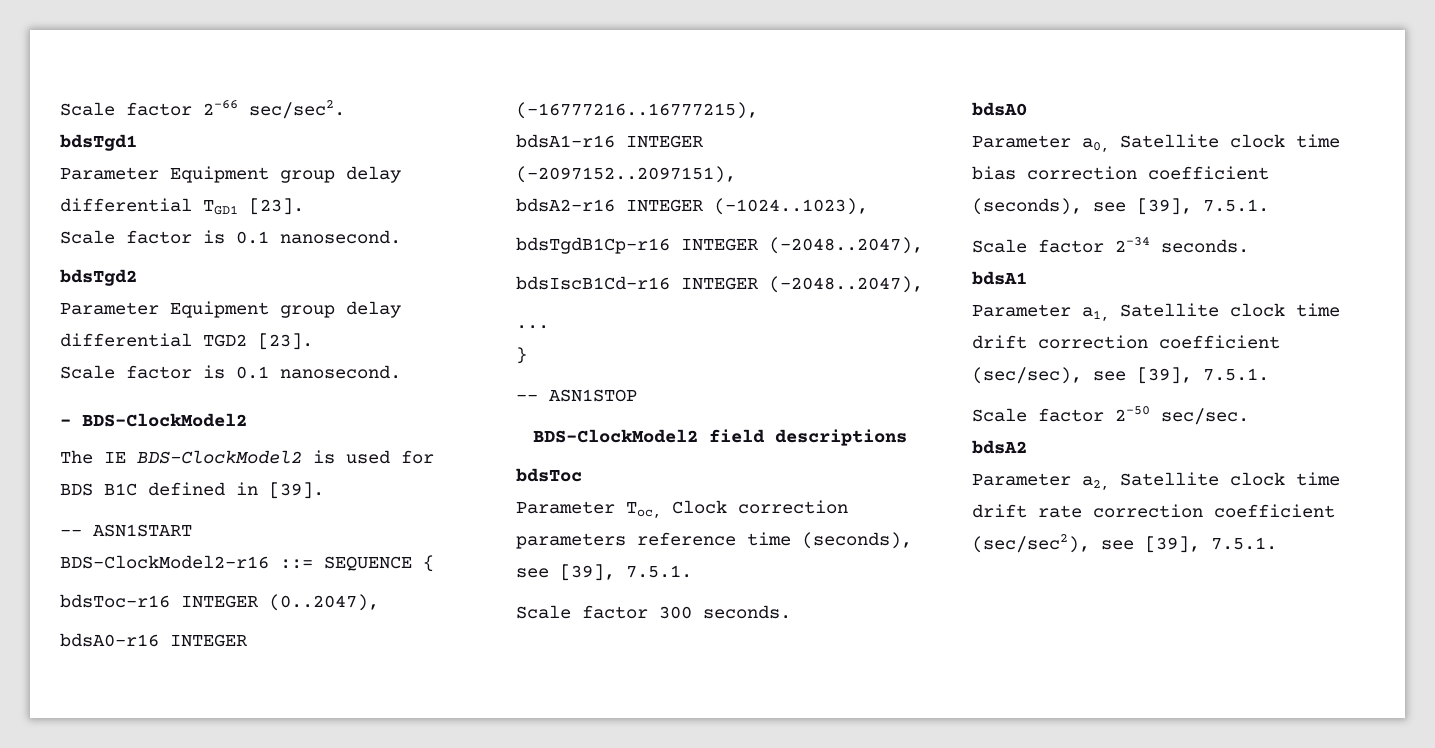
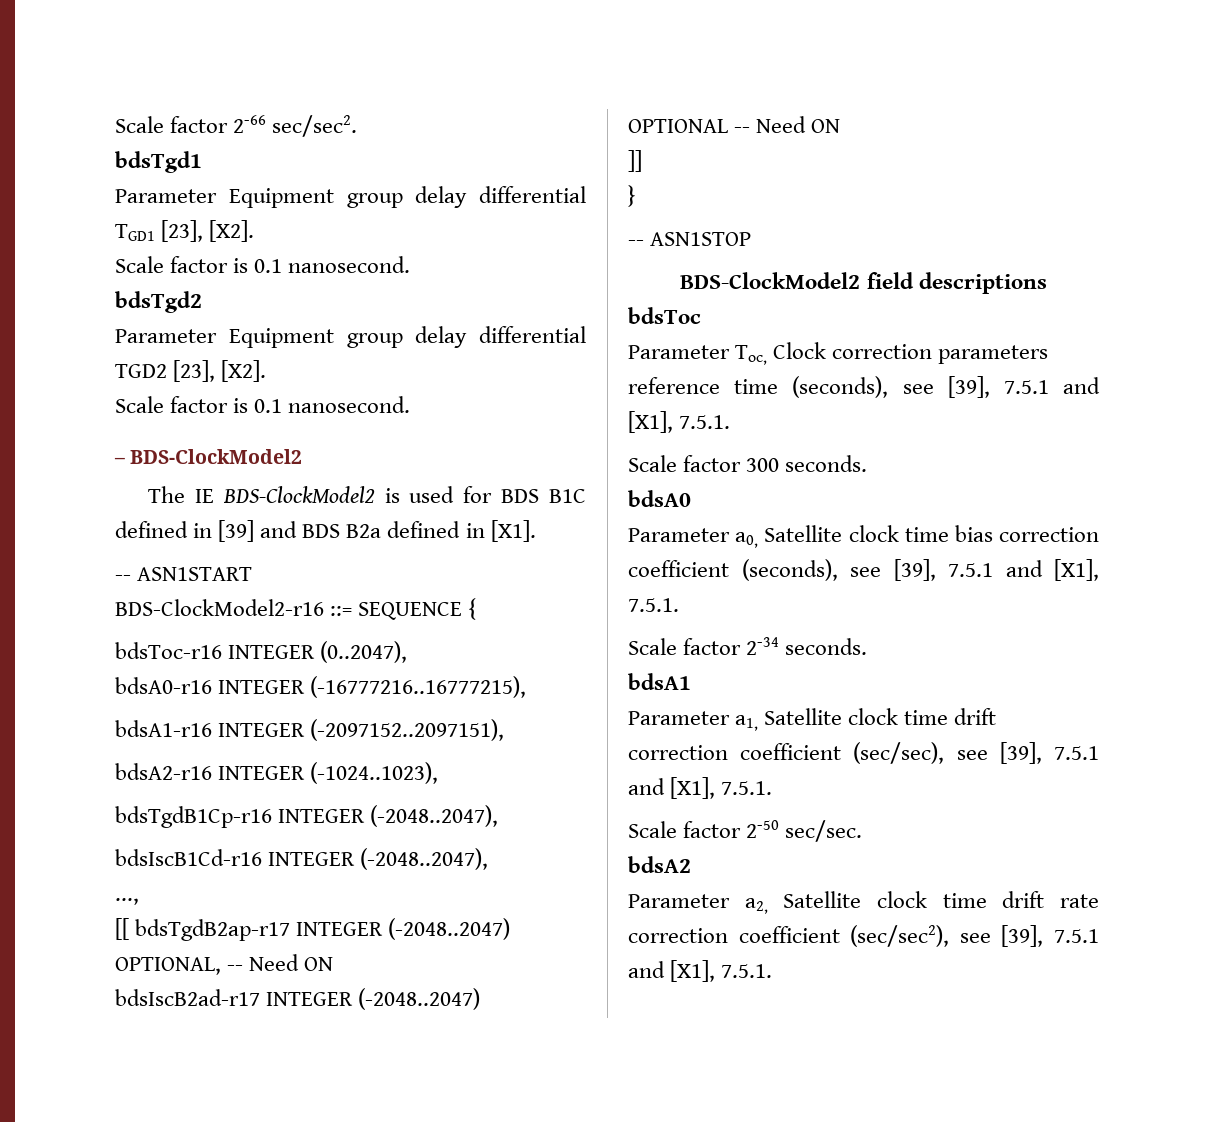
- Parameter Equipment group delay differential TGD1 [23].
+ Parameter Equipment group delay differential TGD1 [23], [X2].
- Parameter Equipment group delay differential TGD2 [23].
+ Parameter Equipment group delay differential TGD2 [23], [X2].
- The IE BDS-ClockModel2 is used for BDS B1C defined in [39].
+ The IE BDS-ClockModel2 is used for BDS B1C defined in [39] and BDS B2a defined in [X1].
- ...
+ ...,
+ [[ bdsTgdB2ap-r17 INTEGER (-2048..2047) OPTIONAL, -- Need ON
+ bdsIscB2ad-r17 INTEGER (-2048..2047) OPTIONAL -- Need ON
+ ]]
- Parameter Toc, Clock correction parameters reference time (seconds), see [39], 7.5.1.
+ Parameter Toc, Clock correction parameters reference time (seconds), see [39], 7.5.1 and [X1], 7.5.1.
- Parameter a0, Satellite clock time bias correction coefficient (seconds), see [39], 7.5.1.
+ Parameter a0, Satellite clock time bias correction coefficient (seconds), see [39], 7.5.1 and [X1], 7.5.1.
- Parameter a1, Satellite clock time drift correction coefficient (sec/sec), see [39], 7.5.1.
+ Parameter a1, Satellite clock time drift correction coefficient (sec/sec), see [39], 7.5.1 and [X1], 7.5.1.
- Parameter a2, Satellite clock time drift rate correction coefficient (sec/sec2), see [39], 7.5.1.
+ Parameter a2, Satellite clock time drift rate correction coefficient (sec/sec2), see [39], 7.5.1 and [X1], 7.5.1.

